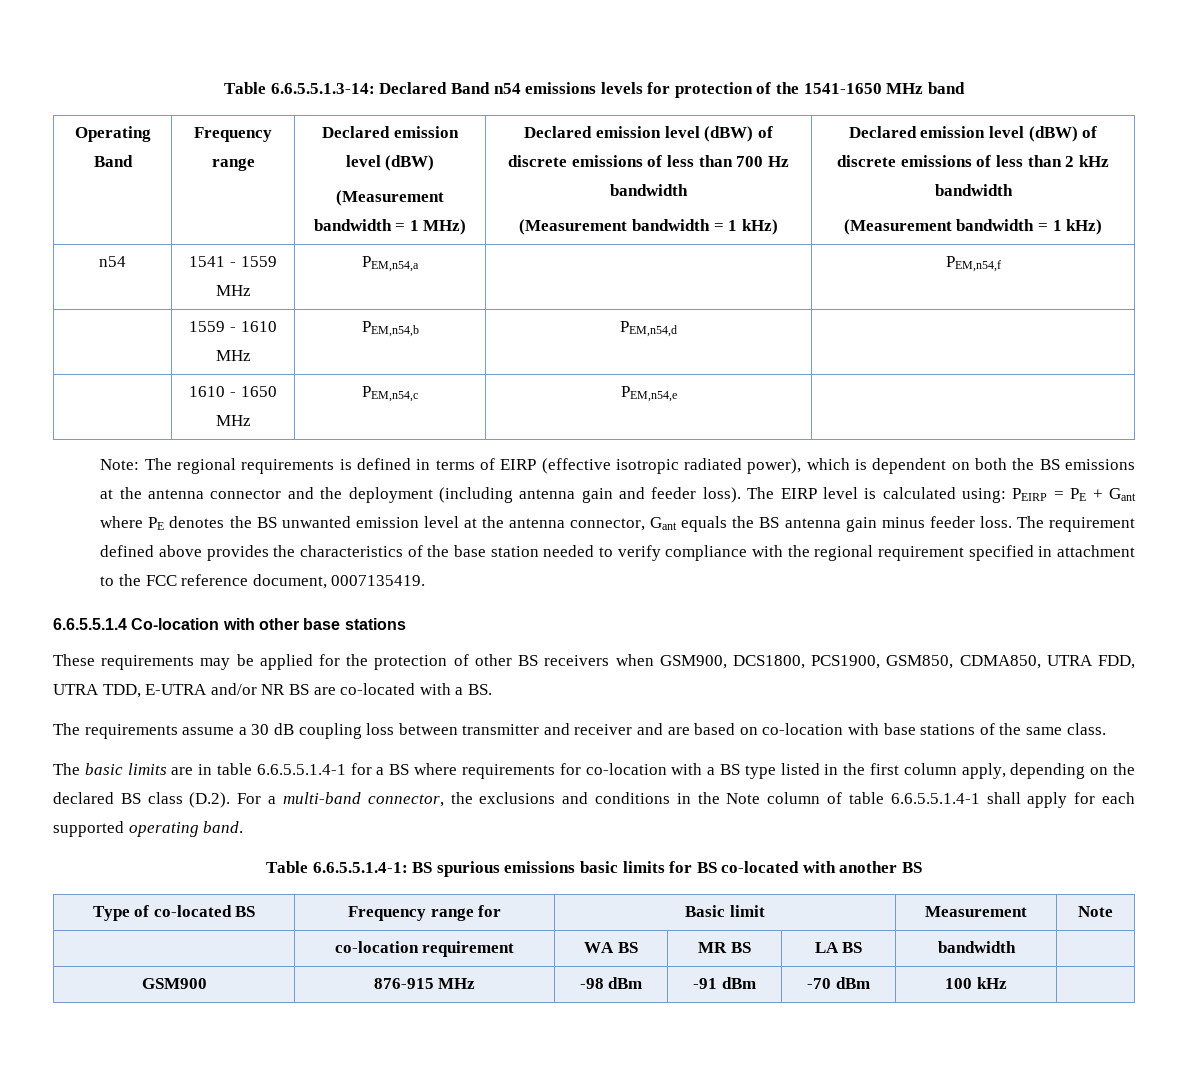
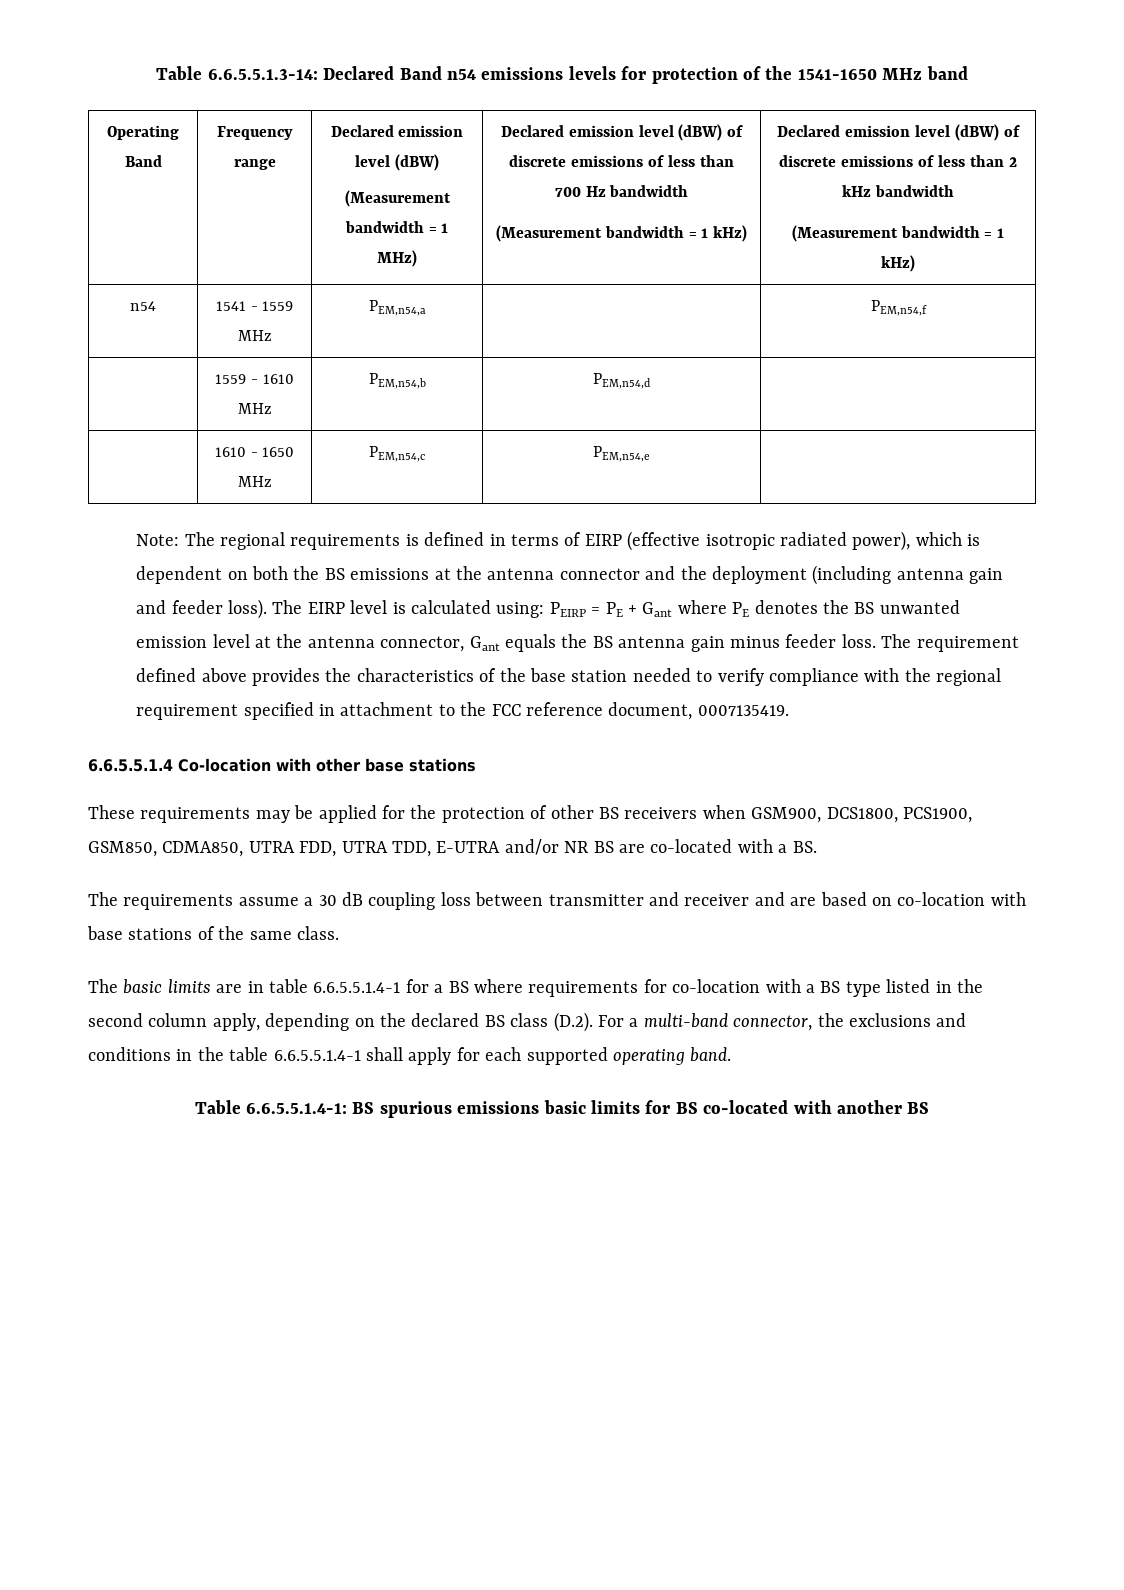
- The basic limits are in table 6.6.5.5.1.4-1 for a BS where requirements for co-location with a BS type listed in the first column apply, depending on the declared BS class (D.2). For a multi-band connector, the exclusions and conditions in the Note column of table 6.6.5.5.1.4-1 shall apply for each supported operating band.
+ The basic limits are in table 6.6.5.5.1.4-1 for a BS where requirements for co-location with a BS type listed in the second column apply, depending on the declared BS class (D.2). For a multi-band connector, the exclusions and conditions in the table 6.6.5.5.1.4-1 shall apply for each supported operating band.
- Type of co-located BS | Frequency range for | Basic limit | Measurement | Note
- | co-location requirement | WA BS | MR BS | LA BS | bandwidth |
- GSM900 | 876-915 MHz | -98 dBm | -91 dBm | -70 dBm | 100 kHz |

